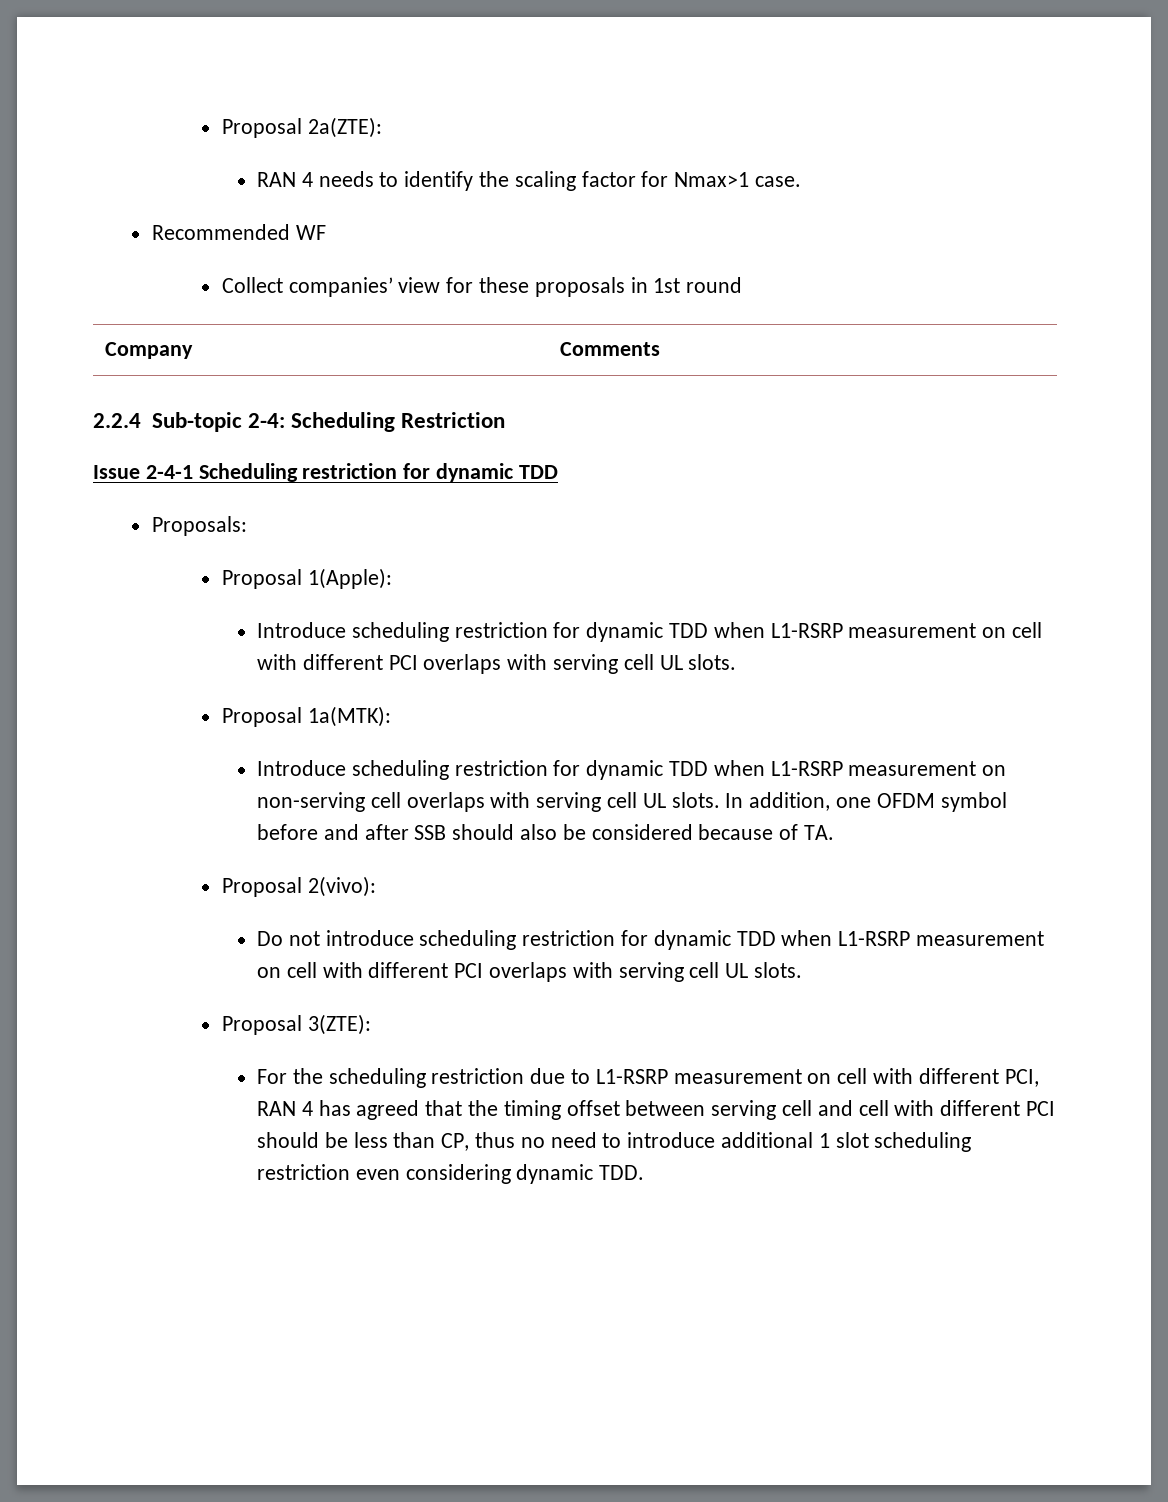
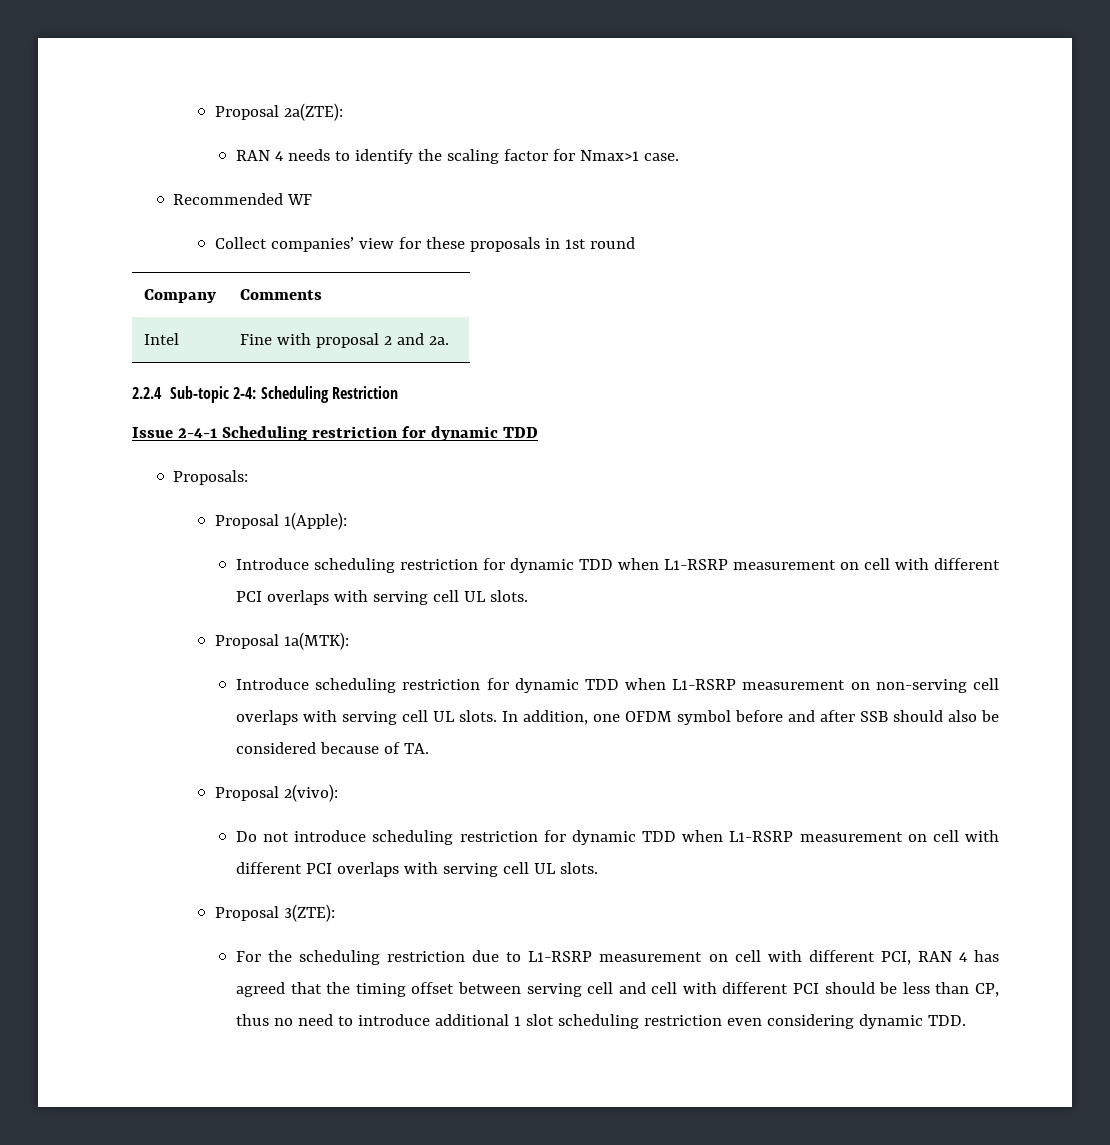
+ Intel | Fine with proposal 2 and 2a.

